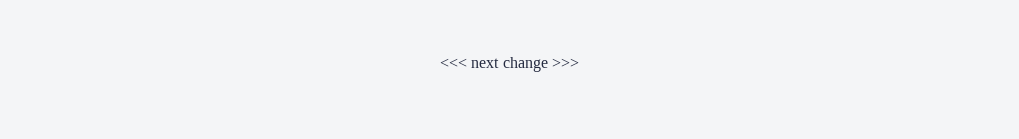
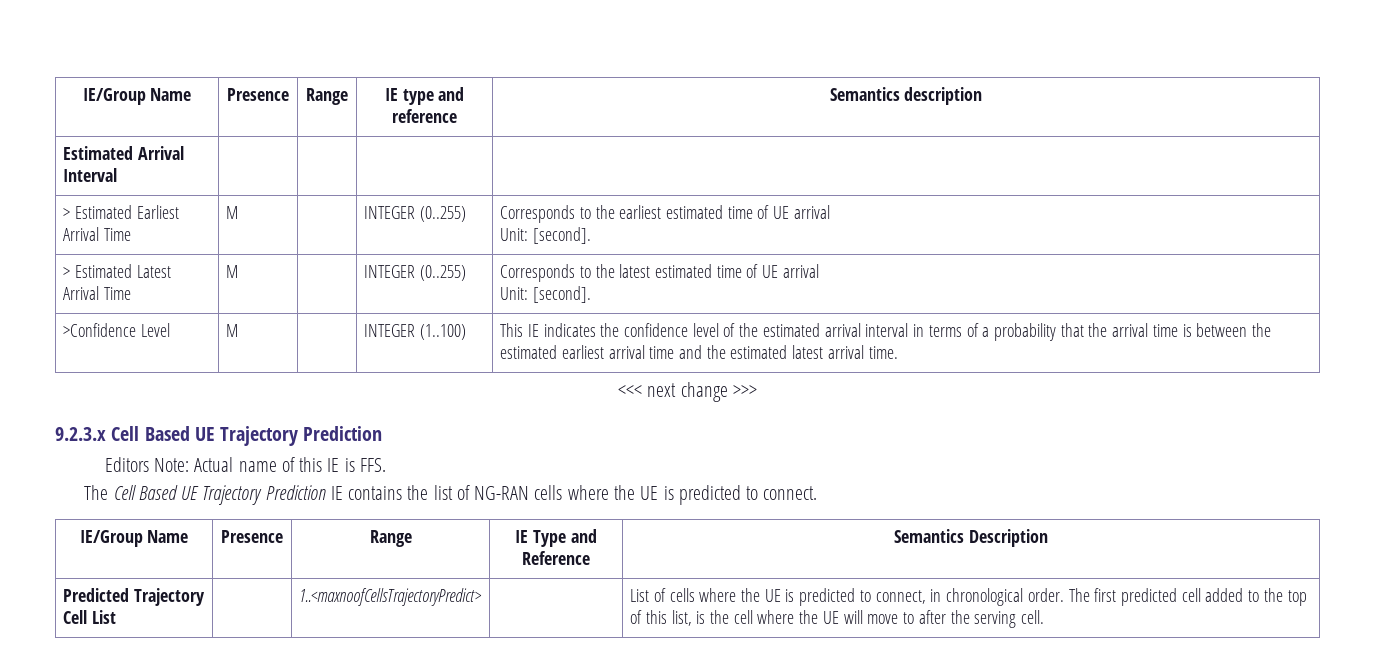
+ IE/Group Name | Presence | Range | IE type and reference | Semantics description
+ Estimated Arrival Interval | | | |
+ > Estimated Earliest Arrival Time | M | | INTEGER (0..255) | Corresponds to the earliest estimated time of UE arrival
+ Unit: [second].
+ > Estimated Latest Arrival Time | M | | INTEGER (0..255) | Corresponds to the latest estimated time of UE arrival
+ Unit: [second].
+ >Confidence Level | M | | INTEGER (1..100) | This IE indicates the confidence level of the estimated arrival interval in terms of a probability that the arrival time is between the estimated earliest arrival time and the estimated latest arrival time.
  <<< next change >>>
+ 9.2.3.x Cell Based UE Trajectory Prediction
+ Editors Note: Actual name of this IE is FFS.
+ The Cell Based UE Trajectory Prediction IE contains the list of NG-RAN cells where the UE is predicted to connect.
+ IE/Group Name | Presence | Range | IE Type and Reference | Semantics Description
+ Predicted Trajectory Cell List | | 1..<maxnoofCellsTrajectoryPredict> | | List of cells where the UE is predicted to connect, in chronological order. The first predicted cell added to the top of this list, is the cell where the UE will move to after the serving cell.

